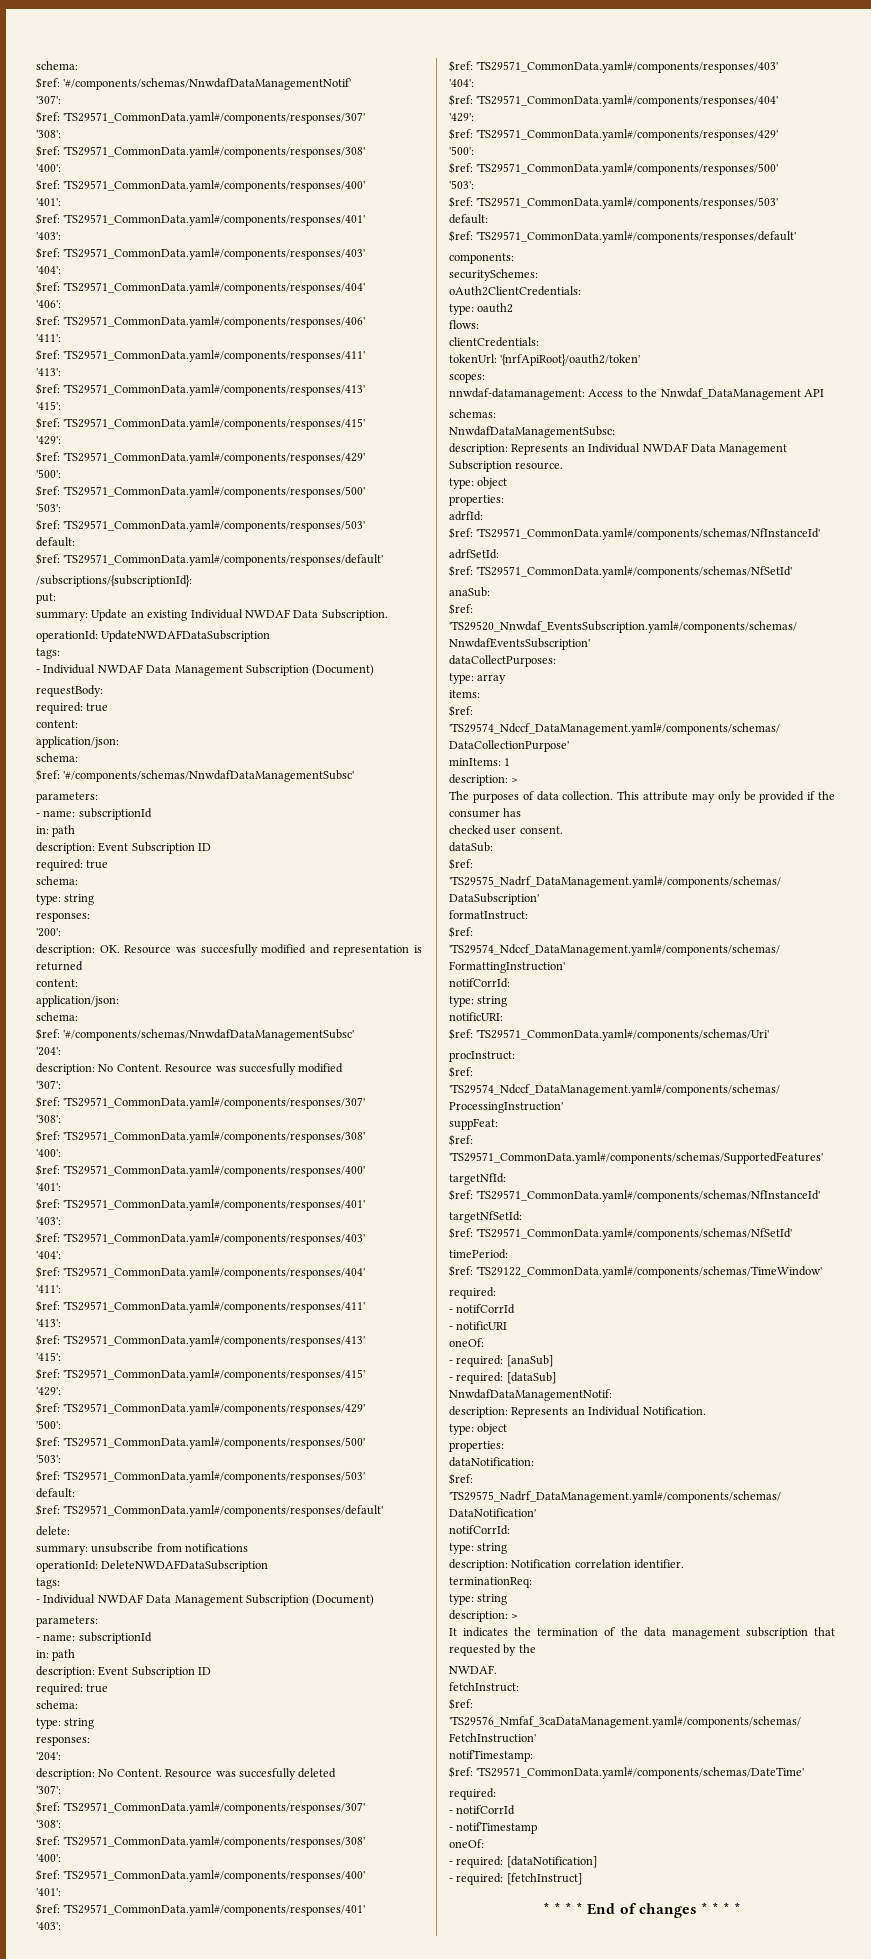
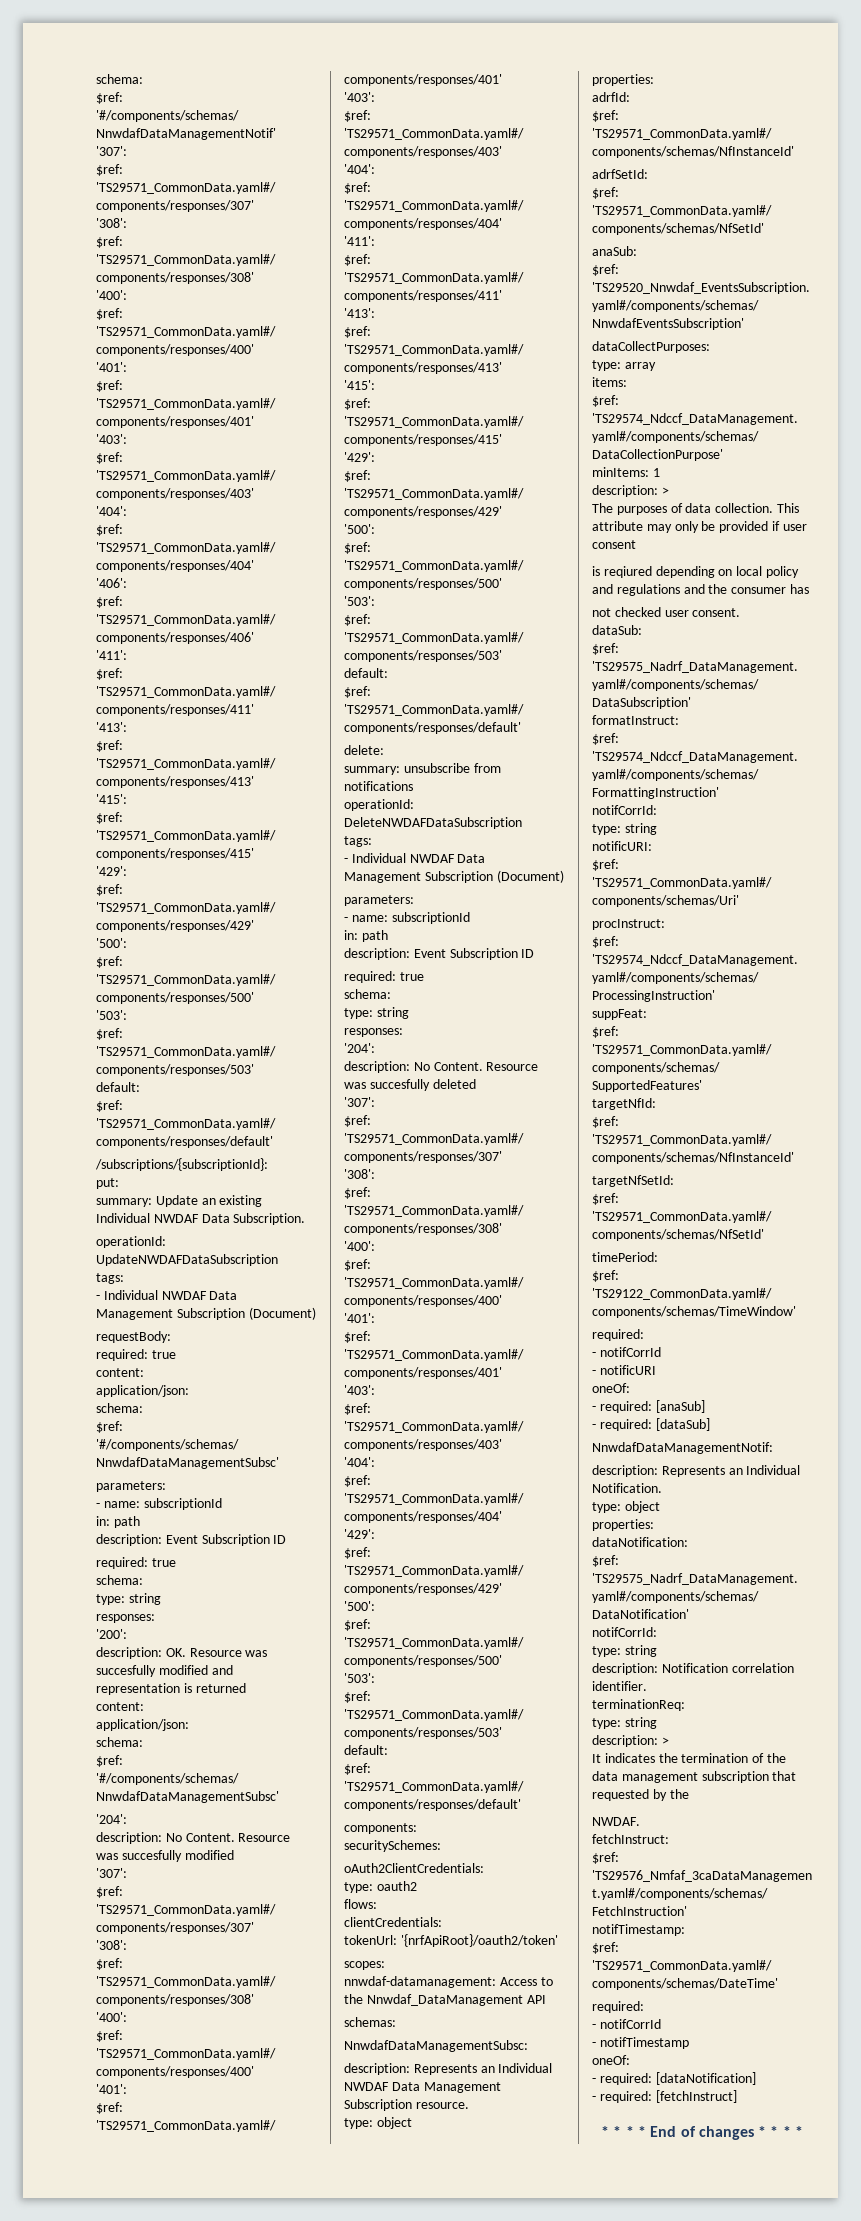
- This attribute may only be provided if the consumer has
+ This attribute may only be provided if user consent
+ is reqiured depending on local policy and regulations and the consumer has
- checked user consent.
+ not checked user consent.

